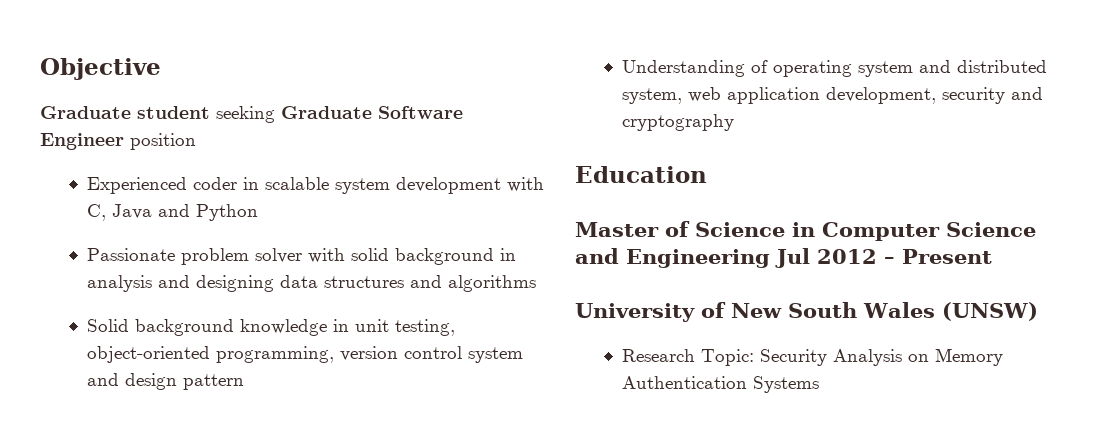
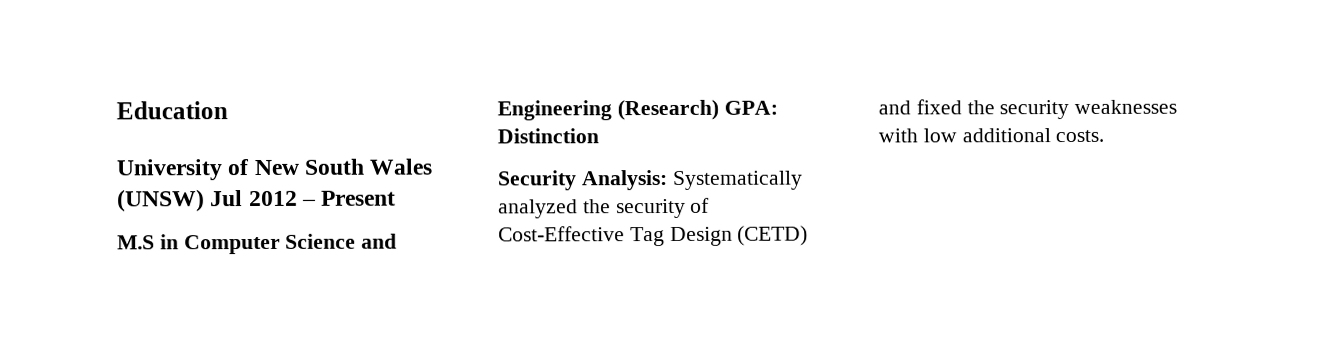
- Objective
- Graduate student seeking Graduate Software Engineer position
- Experienced coder in scalable system development with C, Java and Python
- Passionate problem solver with solid background in analysis and designing data structures and algorithms
- Solid background knowledge in unit testing, object-oriented programming, version control system and design pattern
- Understanding of operating system and distributed system, web application development, security and cryptography
  Education
- Master of Science in Computer Science and Engineering Jul 2012 – Present
- University of New South Wales (UNSW)
- Research Topic: Security Analysis on Memory Authentication Systems
+ University of New South Wales (UNSW) Jul 2012 – Present
+ M.S in Computer Science and Engineering (Research) GPA: Distinction
+ Security Analysis: Systematically analyzed the security of Cost-Effective Tag Design (CETD) and fixed the security weaknesses with low additional costs.

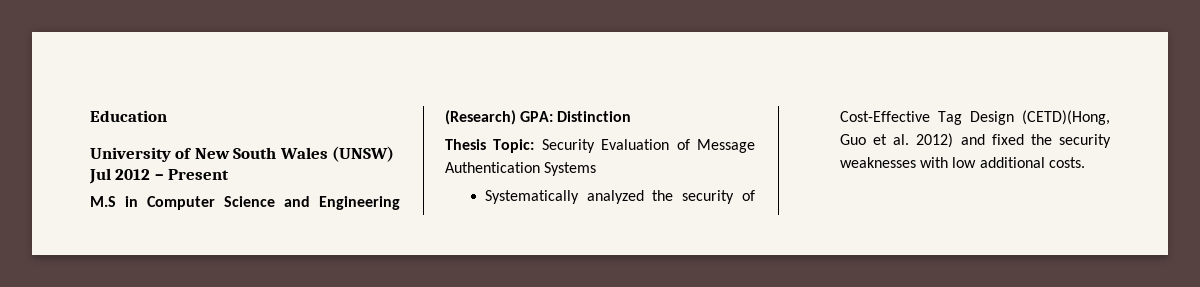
- Security Analysis: Systematically analyzed the security of Cost-Effective Tag Design (CETD) and fixed the security weaknesses with low additional costs.
+ Thesis Topic: Security Evaluation of Message Authentication Systems
+ Systematically analyzed the security of Cost-Effective Tag Design (CETD)(Hong, Guo et al. 2012) and fixed the security weaknesses with low additional costs.

